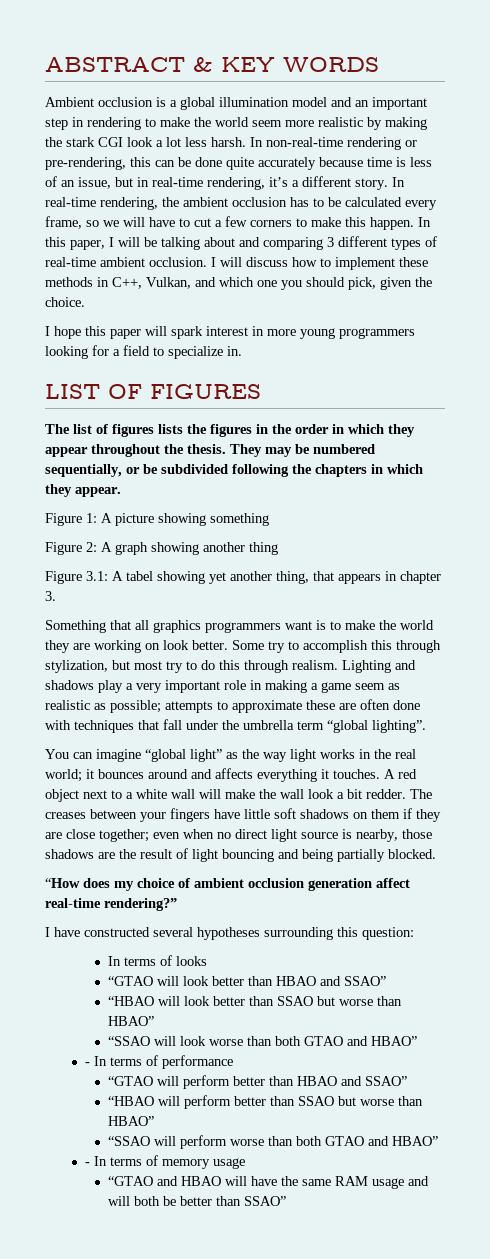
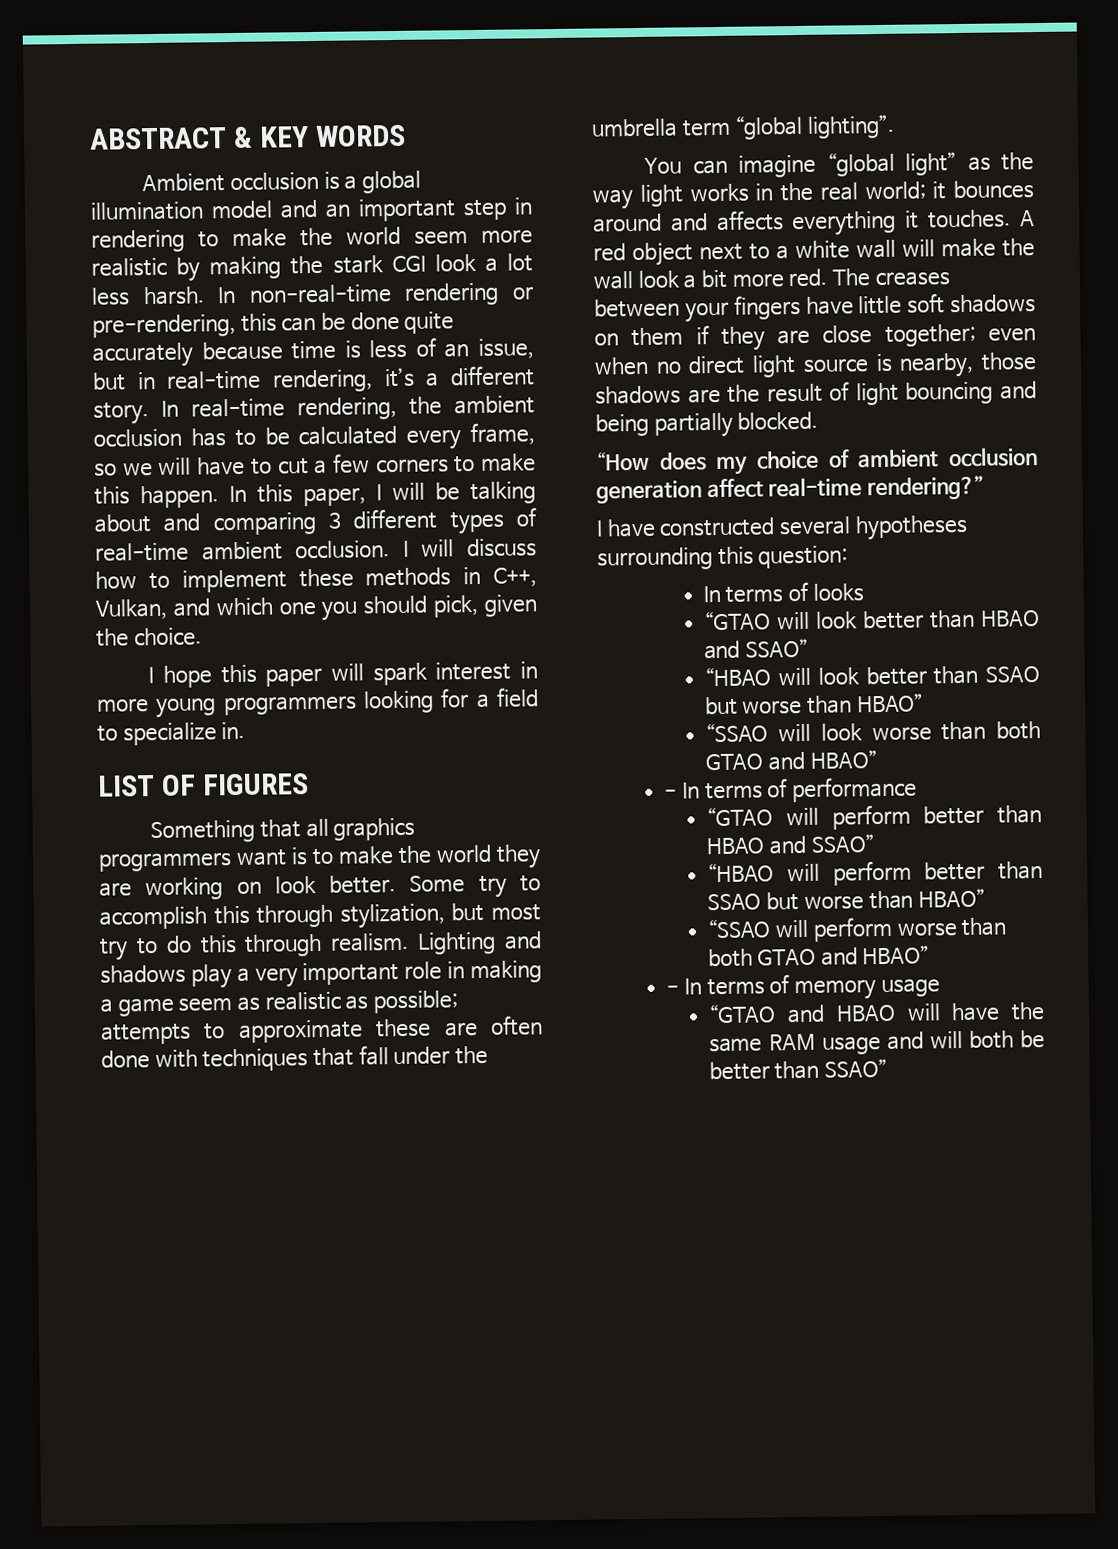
- The list of figures lists the figures in the order in which they appear throughout the thesis. They may be numbered sequentially, or be subdivided following the chapters in which they appear.
- Figure 1: A picture showing something
- Figure 2: A graph showing another thing
- Figure 3.1: A tabel showing yet another thing, that appears in chapter 3.
- A red object next to a white wall will make the wall look a bit redder.
+ A red object next to a white wall will make the wall look a bit more red.

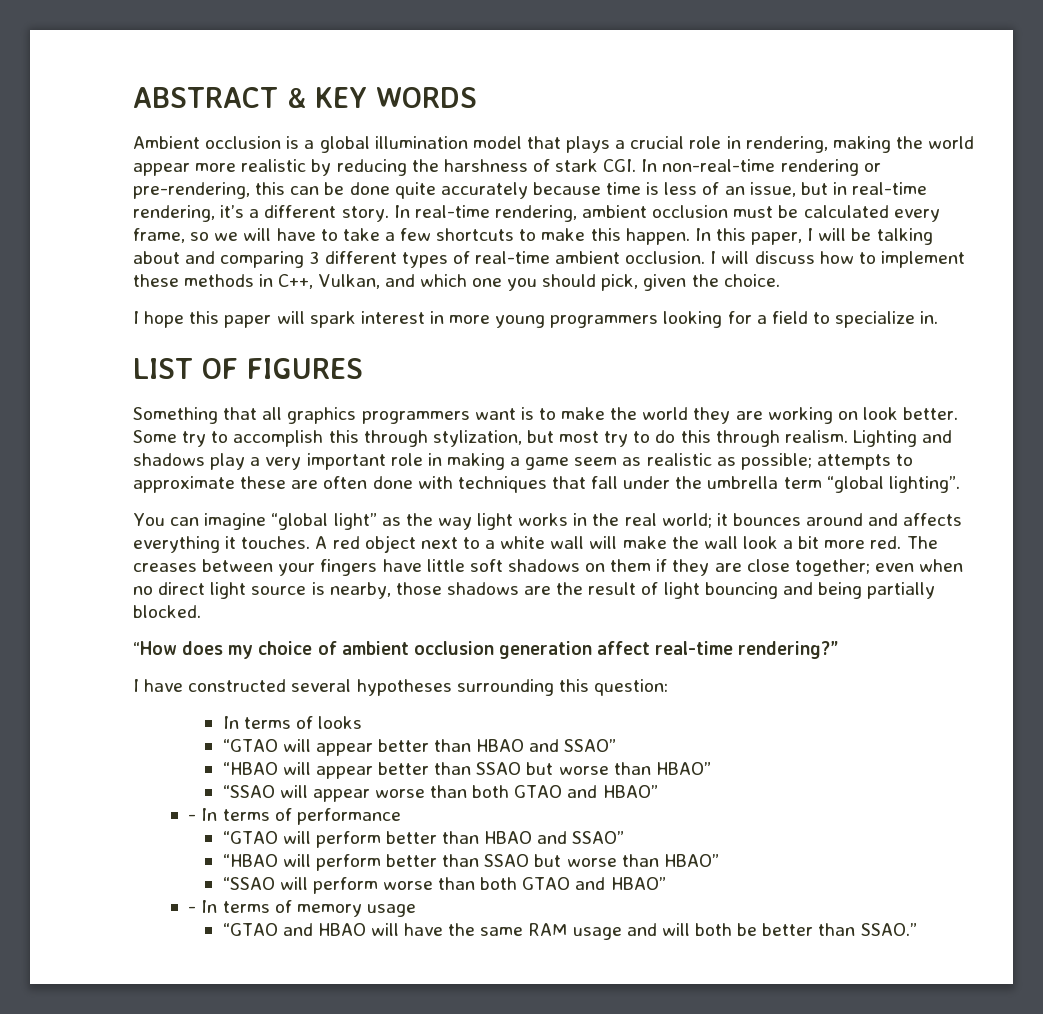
- Ambient occlusion is a global illumination model and an important step in rendering to make the world seem more realistic by making the stark CGI look a lot less harsh. In non-real-time rendering or pre-rendering, this can be done quite accurately because time is less of an issue, but in real-time rendering, it’s a different story.
+ Ambient occlusion is a global illumination model that plays a crucial role in rendering, making the world appear more realistic by reducing the harshness of stark CGI. In non-real-time rendering or pre-rendering, this can be done quite accurately because time is less of an issue, but in real-time rendering, it’s a different story.
- In real-time rendering, the ambient occlusion has to be calculated every frame, so we will have to cut a few corners to make this happen.
+ In real-time rendering, ambient occlusion must be calculated every frame, so we will have to take a few shortcuts to make this happen.
- “GTAO will look better than HBAO and SSAO”
- “HBAO will look better than SSAO but worse than HBAO”
- “SSAO will look worse than both GTAO and HBAO”
+ “GTAO will appear better than HBAO and SSAO”
+ “HBAO will appear better than SSAO but worse than HBAO”
+ “SSAO will appear worse than both GTAO and HBAO”
- “GTAO and HBAO will have the same RAM usage and will both be better than SSAO”
+ “GTAO and HBAO will have the same RAM usage and will both be better than SSAO.”

